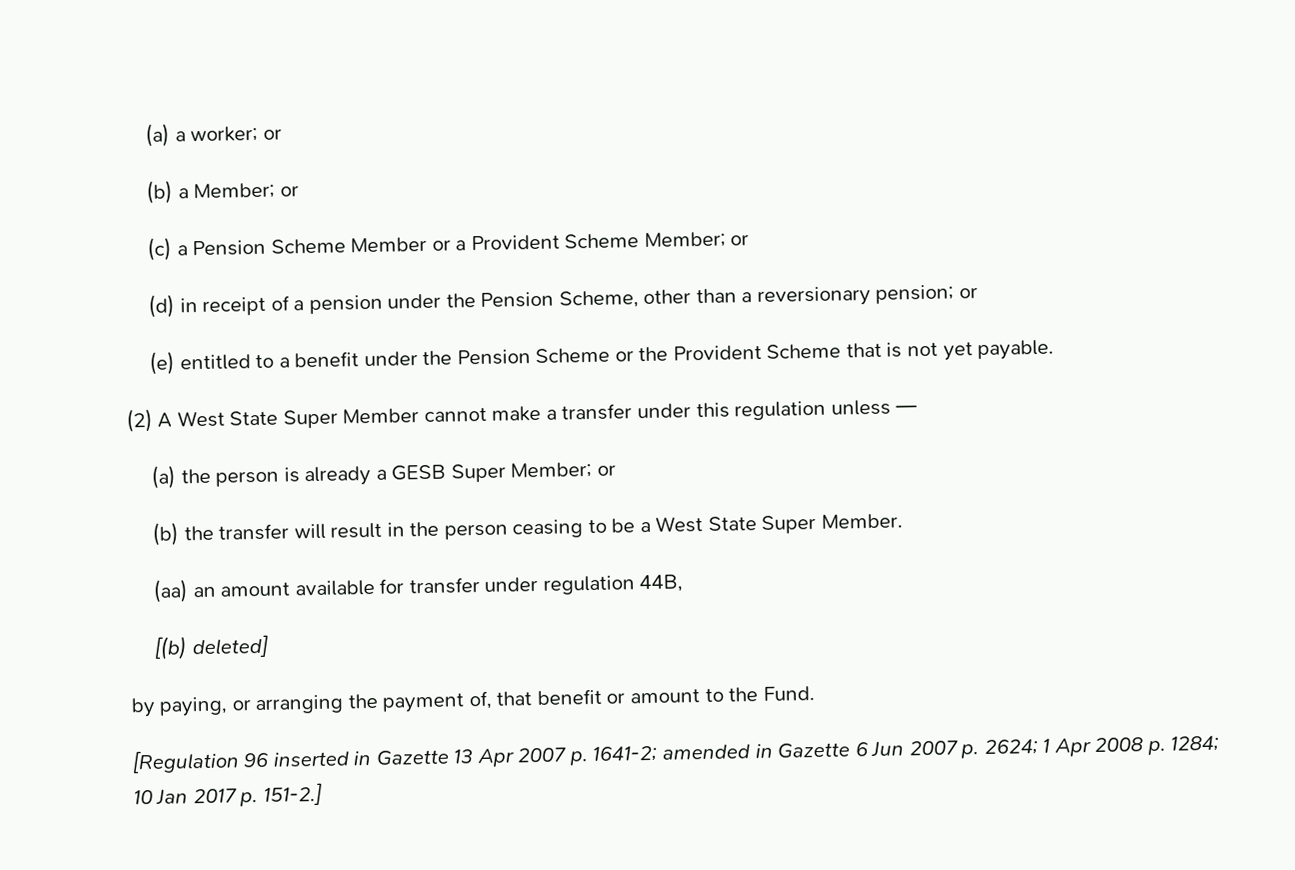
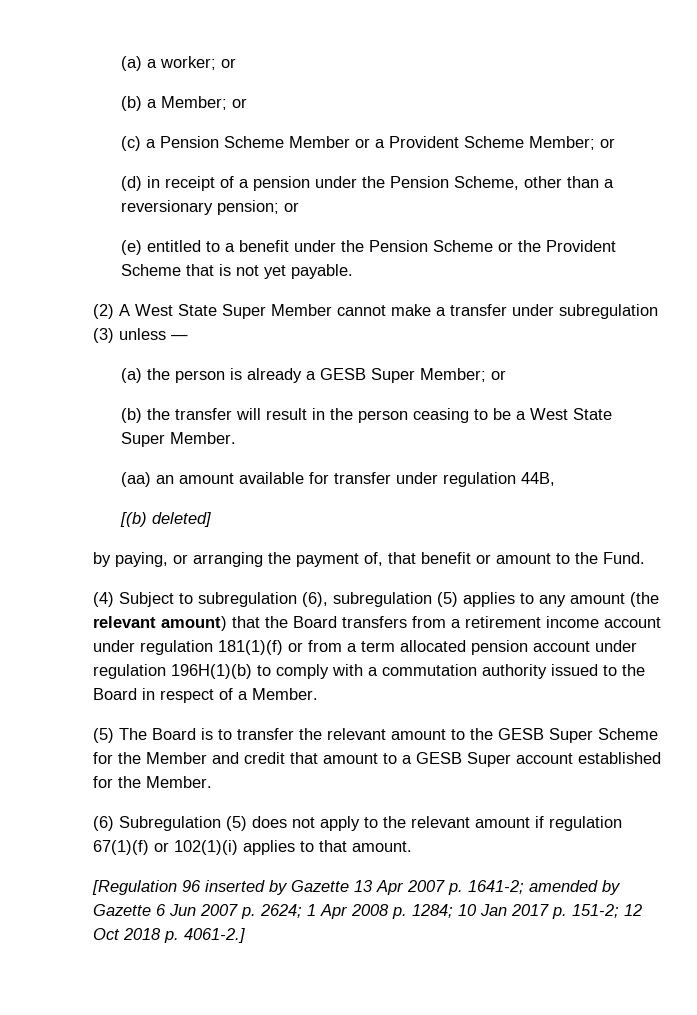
- (2) A West State Super Member cannot make a transfer under this regulation unless —
+ (2) A West State Super Member cannot make a transfer under subregulation (3) unless —
+ (4) Subject to subregulation (6), subregulation (5) applies to any amount (the relevant amount) that the Board transfers from a retirement income account under regulation 181(1)(f) or from a term allocated pension account under regulation 196H(1)(b) to comply with a commutation authority issued to the Board in respect of a Member.
+ (5) The Board is to transfer the relevant amount to the GESB Super Scheme for the Member and credit that amount to a GESB Super account established for the Member.
+ (6) Subregulation (5) does not apply to the relevant amount if regulation 67(1)(f) or 102(1)(i) applies to that amount.
- [Regulation 96 inserted in Gazette 13 Apr 2007 p. 1641-2; amended in Gazette 6 Jun 2007 p. 2624; 1 Apr 2008 p. 1284; 10 Jan 2017 p. 151-2.]
+ [Regulation 96 inserted by Gazette 13 Apr 2007 p. 1641-2; amended by Gazette 6 Jun 2007 p. 2624; 1 Apr 2008 p. 1284; 10 Jan 2017 p. 151-2; 12 Oct 2018 p. 4061-2.]

